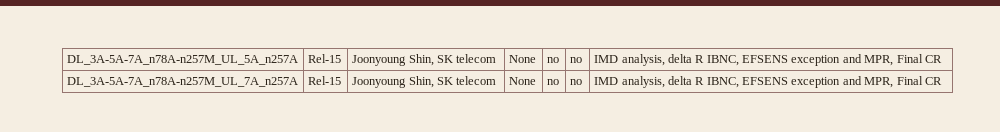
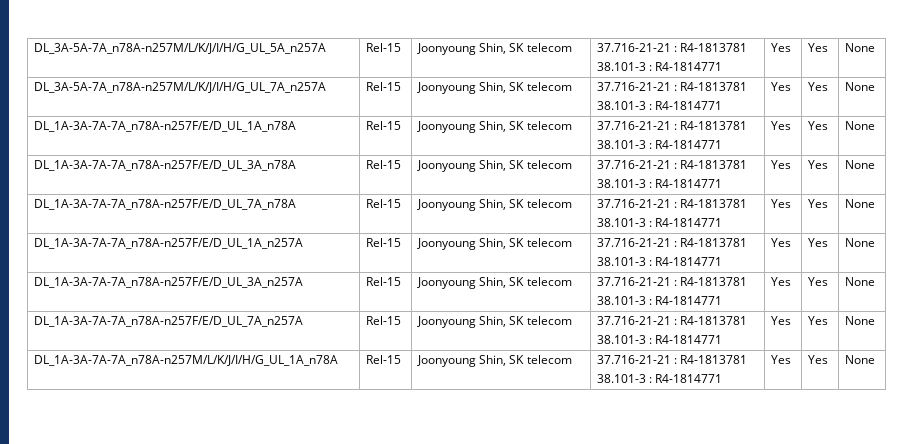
- DL_3A-5A-7A_n78A-n257M_UL_5A_n257A | Rel-15 | Joonyoung Shin, SK telecom | None | no | no | IMD analysis, delta R IBNC, EFSENS exception and MPR, Final CR
- DL_3A-5A-7A_n78A-n257M_UL_7A_n257A | Rel-15 | Joonyoung Shin, SK telecom | None | no | no | IMD analysis, delta R IBNC, EFSENS exception and MPR, Final CR
+ DL_3A-5A-7A_n78A-n257M/L/K/J/I/H/G_UL_5A_n257A | Rel-15 | Joonyoung Shin, SK telecom | 37.716-21-21 : R4-1813781
+ 38.101-3 : R4-1814771 | Yes | Yes | None
+ DL_3A-5A-7A_n78A-n257M/L/K/J/I/H/G_UL_7A_n257A | Rel-15 | Joonyoung Shin, SK telecom | 37.716-21-21 : R4-1813781
+ 38.101-3 : R4-1814771 | Yes | Yes | None
+ DL_1A-3A-7A-7A_n78A-n257F/E/D_UL_1A_n78A | Rel-15 | Joonyoung Shin, SK telecom | 37.716-21-21 : R4-1813781
+ 38.101-3 : R4-1814771 | Yes | Yes | None
+ DL_1A-3A-7A-7A_n78A-n257F/E/D_UL_3A_n78A | Rel-15 | Joonyoung Shin, SK telecom | 37.716-21-21 : R4-1813781
+ 38.101-3 : R4-1814771 | Yes | Yes | None
+ DL_1A-3A-7A-7A_n78A-n257F/E/D_UL_7A_n78A | Rel-15 | Joonyoung Shin, SK telecom | 37.716-21-21 : R4-1813781
+ 38.101-3 : R4-1814771 | Yes | Yes | None
+ DL_1A-3A-7A-7A_n78A-n257F/E/D_UL_1A_n257A | Rel-15 | Joonyoung Shin, SK telecom | 37.716-21-21 : R4-1813781
+ 38.101-3 : R4-1814771 | Yes | Yes | None
+ DL_1A-3A-7A-7A_n78A-n257F/E/D_UL_3A_n257A | Rel-15 | Joonyoung Shin, SK telecom | 37.716-21-21 : R4-1813781
+ 38.101-3 : R4-1814771 | Yes | Yes | None
+ DL_1A-3A-7A-7A_n78A-n257F/E/D_UL_7A_n257A | Rel-15 | Joonyoung Shin, SK telecom | 37.716-21-21 : R4-1813781
+ 38.101-3 : R4-1814771 | Yes | Yes | None
+ DL_1A-3A-7A-7A_n78A-n257M/L/K/J/I/H/G_UL_1A_n78A | Rel-15 | Joonyoung Shin, SK telecom | 37.716-21-21 : R4-1813781
+ 38.101-3 : R4-1814771 | Yes | Yes | None

